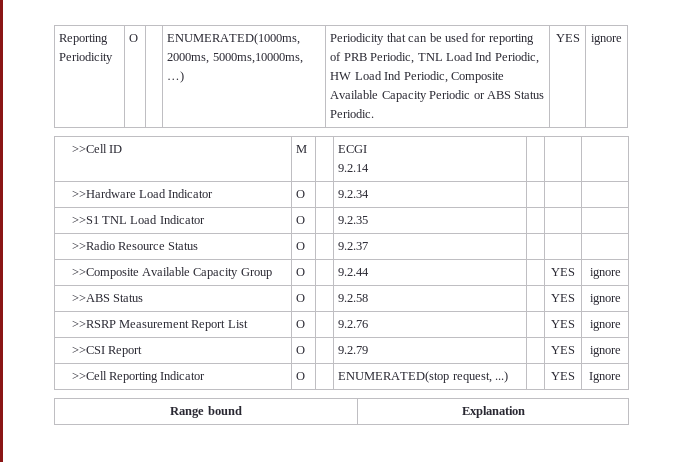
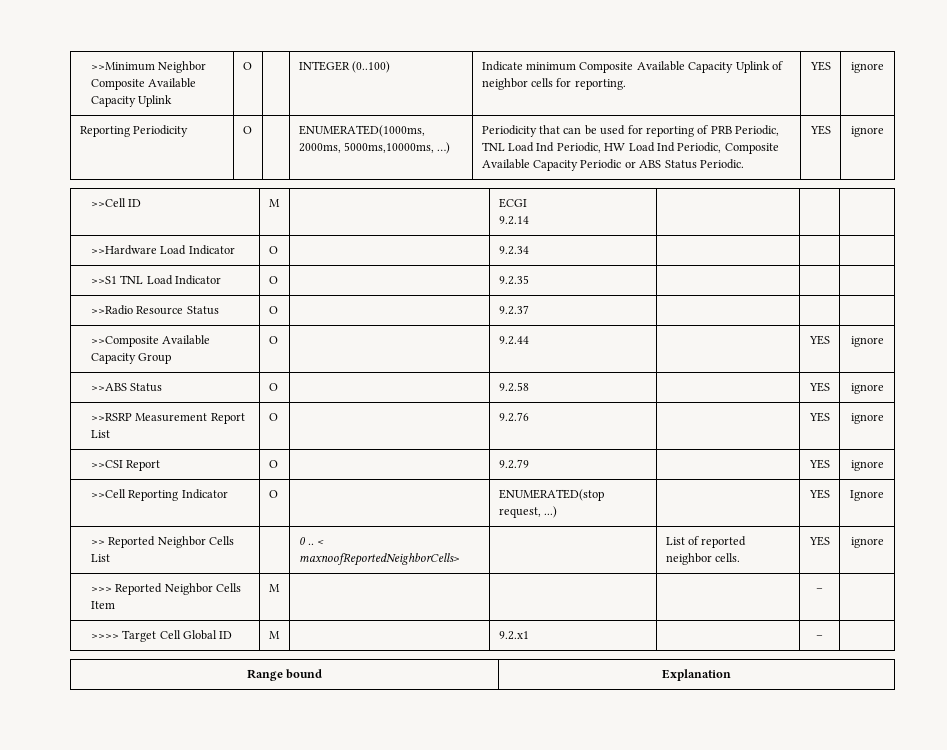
+ >>Minimum Neighbor Composite Available Capacity Uplink | O | | INTEGER (0..100) | Indicate minimum Composite Available Capacity Uplink of neighbor cells for reporting. | YES | ignore
+ >> Reported Neighbor Cells List | | 0 .. < maxnoofReportedNeighborCells> | | List of reported neighbor cells. | YES | ignore
+ >>> Reported Neighbor Cells Item | M | | | | – |
+ >>>> Target Cell Global ID | M | | 9.2.x1 | | – |

